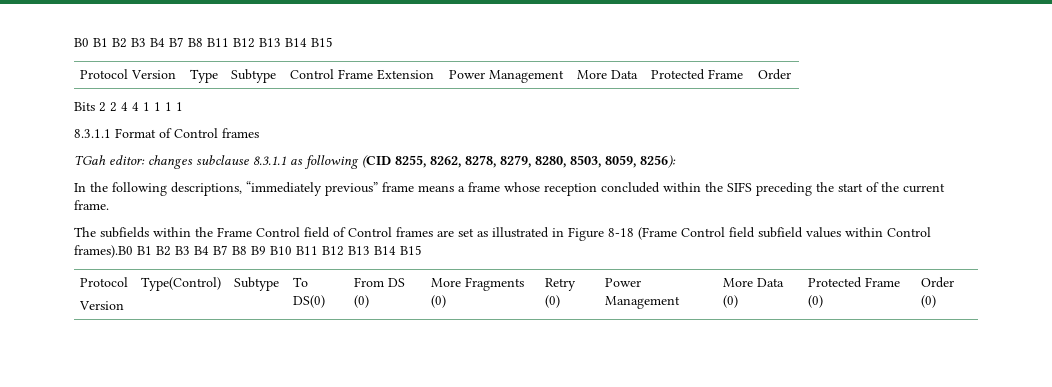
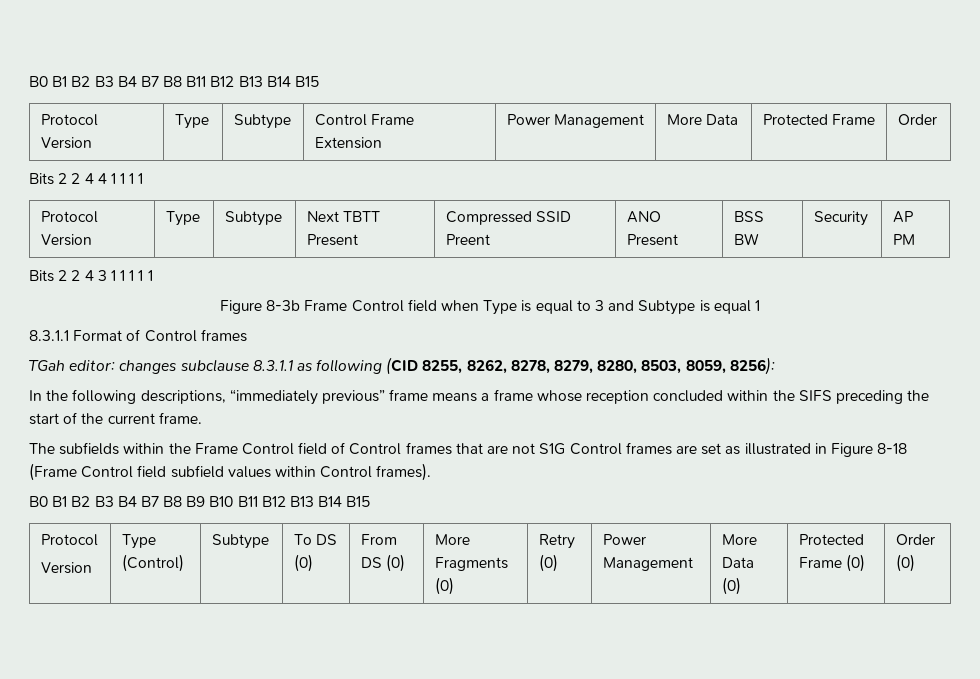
+ Protocol Version | Type | Subtype | Next TBTT Present | Compressed SSID Preent | ANO Present | BSS BW | Security | AP PM
+ Bits 2 2 4 3 1 1 1 1 1
+ Figure 8-3b Frame Control field when Type is equal to 3 and Subtype is equal 1
- The subfields within the Frame Control field of Control frames are set as illustrated in Figure 8-18 (Frame Control field subfield values within Control frames).B0 B1 B2 B3 B4 B7 B8 B9 B10 B11 B12 B13 B14 B15
+ The subfields within the Frame Control field of Control frames that are not S1G Control frames are set as illustrated in Figure 8-18 (Frame Control field subfield values within Control frames).
+ B0 B1 B2 B3 B4 B7 B8 B9 B10 B11 B12 B13 B14 B15
  Protocol
- Version | Type(Control) | Subtype | To DS(0) | From DS (0) | More Fragments (0) | Retry (0) | Power Management | More Data (0) | Protected Frame (0) | Order (0)
+ Version | Type (Control) | Subtype | To DS (0) | From DS (0) | More Fragments (0) | Retry (0) | Power Management | More Data (0) | Protected Frame (0) | Order (0)

